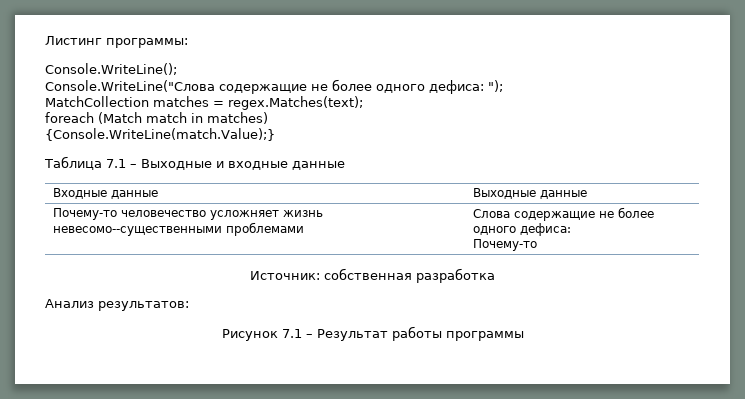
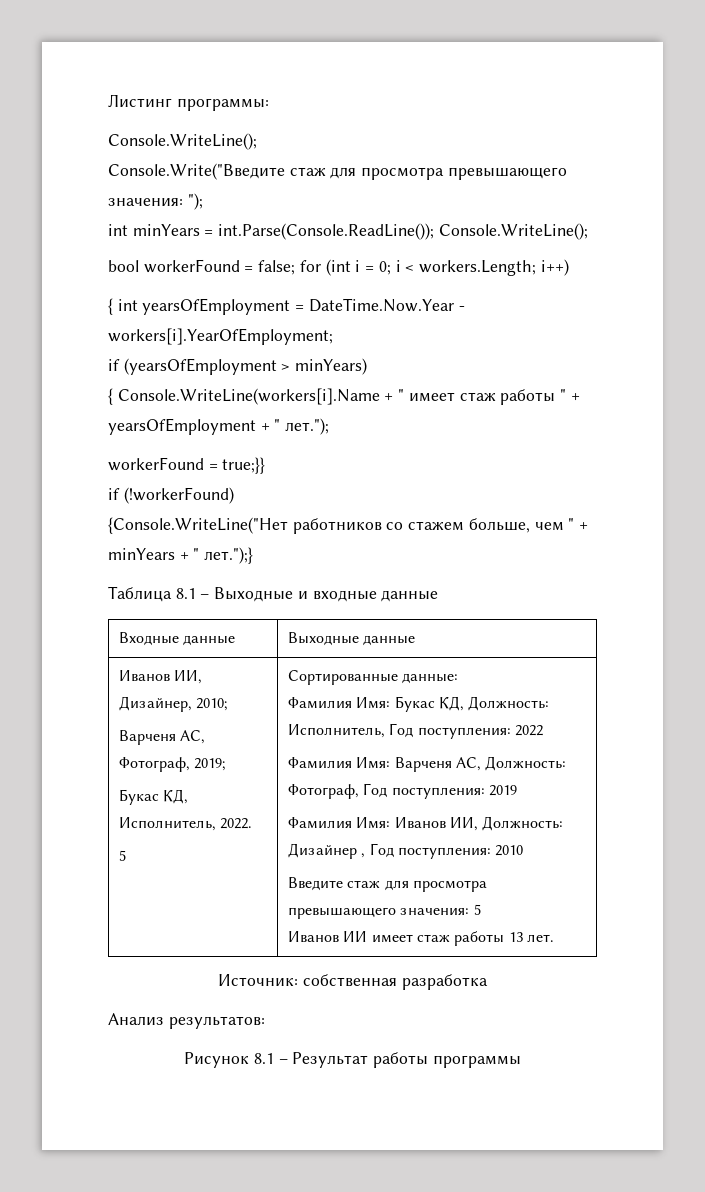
- Console.WriteLine("Слова содержащие не более одного дефиса: ");
- MatchCollection matches = regex.Matches(text);
- foreach (Match match in matches)
- {Console.WriteLine(match.Value);}
+ Console.Write("Введите стаж для просмотра превышающего значения: ");
+ int minYears = int.Parse(Console.ReadLine()); Console.WriteLine();
+ bool workerFound = false; for (int i = 0; i < workers.Length; i++)
+ { int yearsOfEmployment = DateTime.Now.Year - workers[i].YearOfEmployment;
+ if (yearsOfEmployment > minYears)
+ { Console.WriteLine(workers[i].Name + " имеет стаж работы " + yearsOfEmployment + " лет.");
+ workerFound = true;}}
+ if (!workerFound)
+ {Console.WriteLine("Нет работников со стажем больше, чем " + minYears + " лет.");}
- Таблица 7.1 – Выходные и входные данные
+ Таблица 8.1 – Выходные и входные данные
- Почему-то человечество усложняет жизнь невесомо--существенными проблемами | Слова содержащие не более одного дефиса:
- Почему-то
+ Иванов ИИ, Дизайнер, 2010;
+ Варченя АС, Фотограф, 2019;
+ Букас КД, Исполнитель, 2022.
+ 5 | Сортированные данные:
+ Фамилия Имя: Букас КД, Должность: Исполнитель, Год поступления: 2022
+ Фамилия Имя: Варченя АС, Должность: Фотограф, Год поступления: 2019
+ Фамилия Имя: Иванов ИИ, Должность: Дизайнер , Год поступления: 2010
+ Введите стаж для просмотра превышающего значения: 5
+ Иванов ИИ имеет стаж работы 13 лет.
- Рисунок 7.1 – Результат работы программы
+ Рисунок 8.1 – Результат работы программы

